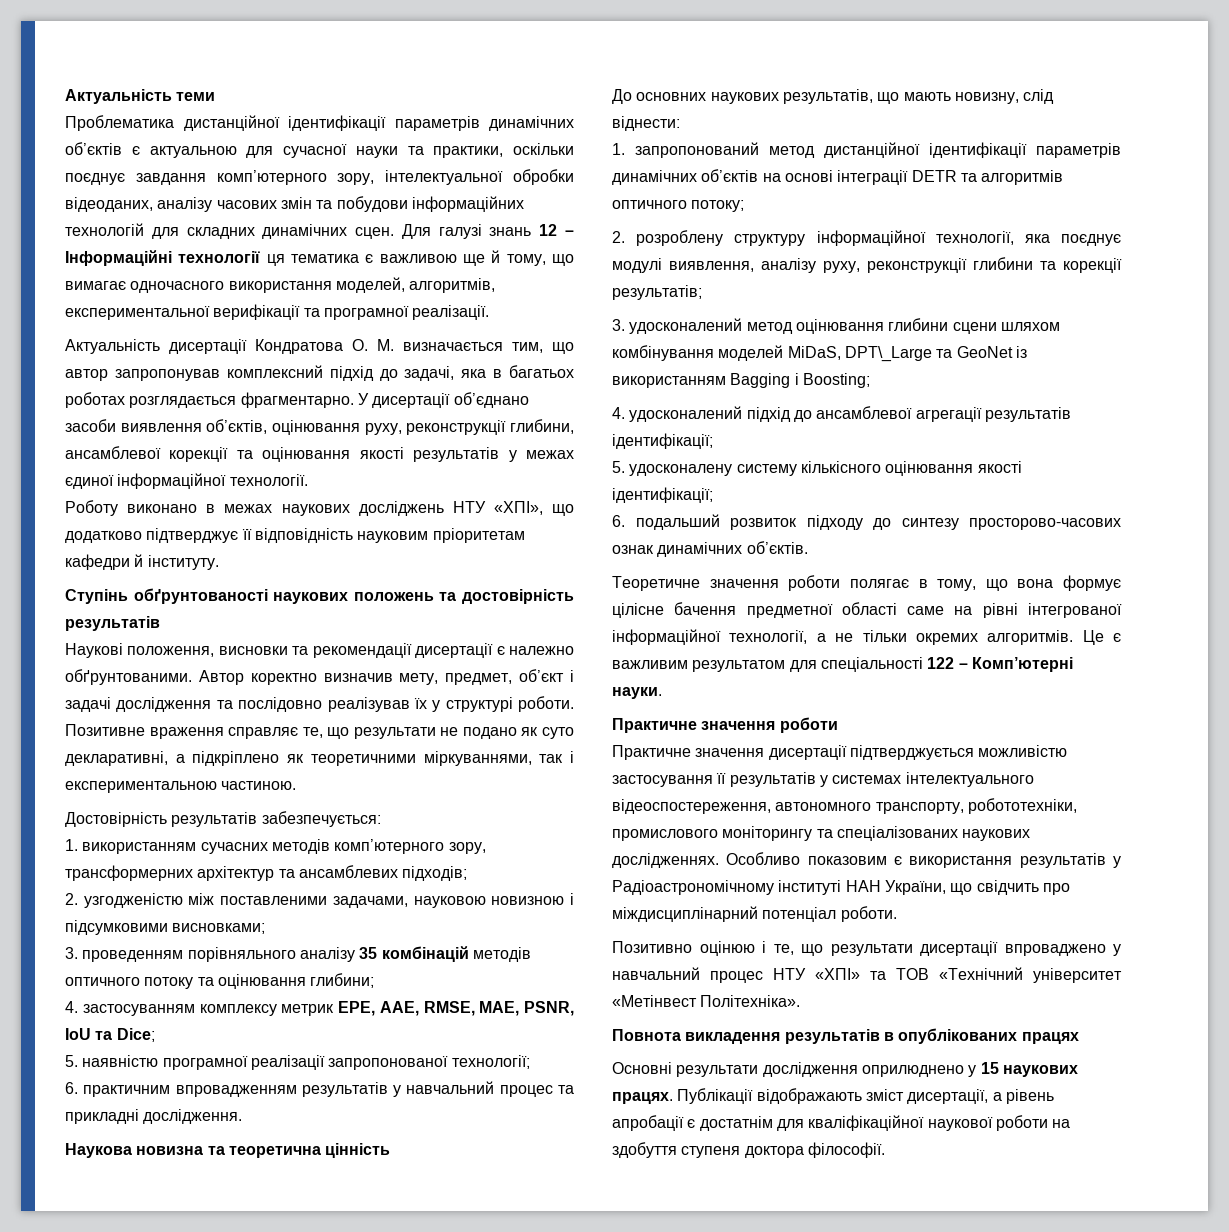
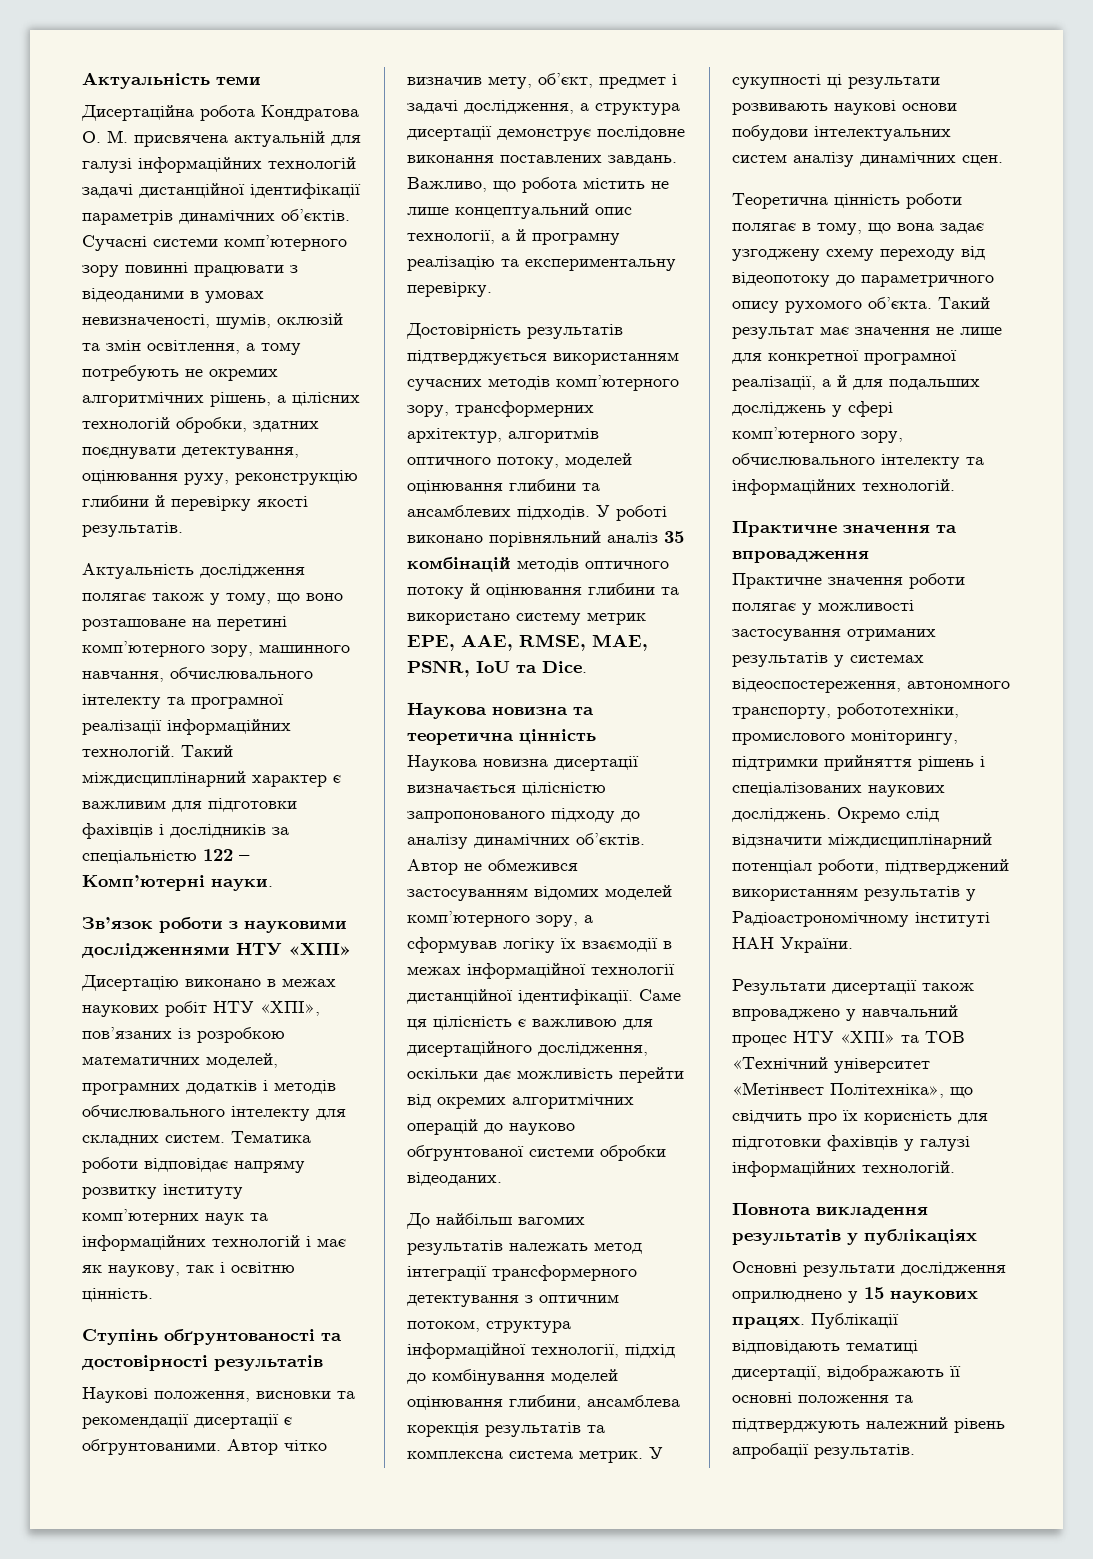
- Проблематика дистанційної ідентифікації параметрів динамічних об’єктів є актуальною для сучасної науки та практики, оскільки поєднує завдання комп’ютерного зору, інтелектуальної обробки відеоданих, аналізу часових змін та побудови інформаційних технологій для складних динамічних сцен. Для галузі знань 12 – Інформаційні технології ця тематика є важливою ще й тому, що вимагає одночасного використання моделей, алгоритмів, експериментальної верифікації та програмної реалізації.
- Актуальність дисертації Кондратова О. М. визначається тим, що автор запропонував комплексний підхід до задачі, яка в багатьох роботах розглядається фрагментарно. У дисертації об’єднано засоби виявлення об’єктів, оцінювання руху, реконструкції глибини, ансамблевої корекції та оцінювання якості результатів у межах єдиної інформаційної технології.
- Роботу виконано в межах наукових досліджень НТУ «ХПІ», що додатково підтверджує її відповідність науковим пріоритетам кафедри й інституту.
- Ступінь обґрунтованості наукових положень та достовірність результатів
+ Дисертаційна робота Кондратова О. М. присвячена актуальній для галузі інформаційних технологій задачі дистанційної ідентифікації параметрів динамічних об’єктів. Сучасні системи комп’ютерного зору повинні працювати з відеоданими в умовах невизначеності, шумів, оклюзій та змін освітлення, а тому потребують не окремих алгоритмічних рішень, а цілісних технологій обробки, здатних поєднувати детектування, оцінювання руху, реконструкцію глибини й перевірку якості результатів.
+ Актуальність дослідження полягає також у тому, що воно розташоване на перетині комп’ютерного зору, машинного навчання, обчислювального інтелекту та програмної реалізації інформаційних технологій. Такий міждисциплінарний характер є важливим для підготовки фахівців і дослідників за спеціальністю 122 – Комп’ютерні науки.
+ Зв’язок роботи з науковими дослідженнями НТУ «ХПІ»
+ Дисертацію виконано в межах наукових робіт НТУ «ХПІ», пов’язаних із розробкою математичних моделей, програмних додатків і методів обчислювального інтелекту для складних систем. Тематика роботи відповідає напряму розвитку інституту комп’ютерних наук та інформаційних технологій і має як наукову, так і освітню цінність.
+ Ступінь обґрунтованості та достовірності результатів
- Наукові положення, висновки та рекомендації дисертації є належно обґрунтованими.
+ Наукові положення, висновки та рекомендації дисертації є обґрунтованими.
- Автор коректно визначив мету, предмет, об’єкт і задачі дослідження та послідовно реалізував їх у структурі роботи. Позитивне враження справляє те, що результати не подано як суто декларативні, а підкріплено як теоретичними міркуваннями, так і експериментальною частиною.
+ Автор чітко визначив мету, об’єкт, предмет і задачі дослідження, а структура дисертації демонструє послідовне виконання поставлених завдань. Важливо, що робота містить не лише концептуальний опис технології, а й програмну реалізацію та експериментальну перевірку.
- Достовірність результатів забезпечується:
- 1. використанням сучасних методів комп’ютерного зору, трансформерних архітектур та ансамблевих підходів;
- 2. узгодженістю між поставленими задачами, науковою новизною і підсумковими висновками;
- 3. проведенням порівняльного аналізу 35 комбінацій методів оптичного потоку та оцінювання глибини;
- 4. застосуванням комплексу метрик EPE, AAE, RMSE, MAE, PSNR, IoU та Dice;
- 5. наявністю програмної реалізації запропонованої технології;
- 6. практичним впровадженням результатів у навчальний процес та прикладні дослідження.
+ Достовірність результатів підтверджується використанням сучасних методів комп’ютерного зору, трансформерних архітектур, алгоритмів оптичного потоку, моделей оцінювання глибини та ансамблевих підходів. У роботі виконано порівняльний аналіз 35 комбінацій методів оптичного потоку й оцінювання глибини та використано систему метрик EPE, AAE, RMSE, MAE, PSNR, IoU та Dice.
- До основних наукових результатів, що мають новизну, слід віднести:
- 1. запропонований метод дистанційної ідентифікації параметрів динамічних об’єктів на основі інтеграції DETR та алгоритмів оптичного потоку;
- 2. розроблену структуру інформаційної технології, яка поєднує модулі виявлення, аналізу руху, реконструкції глибини та корекції результатів;
- 3. удосконалений метод оцінювання глибини сцени шляхом комбінування моделей MiDaS, DPT\_Large та GeoNet із використанням Bagging і Boosting;
- 4. удосконалений підхід до ансамблевої агрегації результатів ідентифікації;
- 5. удосконалену систему кількісного оцінювання якості ідентифікації;
- 6. подальший розвиток підходу до синтезу просторово-часових ознак динамічних об’єктів.
- Теоретичне значення роботи полягає в тому, що вона формує цілісне бачення предметної області саме на рівні інтегрованої інформаційної технології, а не тільки окремих алгоритмів. Це є важливим результатом для спеціальності 122 – Комп’ютерні науки.
- Практичне значення роботи
- Практичне значення дисертації підтверджується можливістю застосування її результатів у системах інтелектуального відеоспостереження, автономного транспорту, робототехніки, промислового моніторингу та спеціалізованих наукових дослідженнях. Особливо показовим є використання результатів у Радіоастрономічному інституті НАН України, що свідчить про міждисциплінарний потенціал роботи.
- Позитивно оцінюю і те, що результати дисертації впроваджено у навчальний процес НТУ «ХПІ» та ТОВ «Технічний університет «Метінвест Політехніка».
+ Наукова новизна дисертації визначається цілісністю запропонованого підходу до аналізу динамічних об’єктів. Автор не обмежився застосуванням відомих моделей комп’ютерного зору, а сформував логіку їх взаємодії в межах інформаційної технології дистанційної ідентифікації. Саме ця цілісність є важливою для дисертаційного дослідження, оскільки дає можливість перейти від окремих алгоритмічних операцій до науково обґрунтованої системи обробки відеоданих.
+ До найбільш вагомих результатів належать метод інтеграції трансформерного детектування з оптичним потоком, структура інформаційної технології, підхід до комбінування моделей оцінювання глибини, ансамблева корекція результатів та комплексна система метрик. У сукупності ці результати розвивають наукові основи побудови інтелектуальних систем аналізу динамічних сцен.
+ Теоретична цінність роботи полягає в тому, що вона задає узгоджену схему переходу від відеопотоку до параметричного опису рухомого об’єкта. Такий результат має значення не лише для конкретної програмної реалізації, а й для подальших досліджень у сфері комп’ютерного зору, обчислювального інтелекту та інформаційних технологій.
+ Практичне значення та впровадження
+ Практичне значення роботи полягає у можливості застосування отриманих результатів у системах відеоспостереження, автономного транспорту, робототехніки, промислового моніторингу, підтримки прийняття рішень і спеціалізованих наукових досліджень. Окремо слід відзначити міждисциплінарний потенціал роботи, підтверджений використанням результатів у Радіоастрономічному інституті НАН України.
+ Результати дисертації також впроваджено у навчальний процес НТУ «ХПІ» та ТОВ «Технічний університет «Метінвест Політехніка», що свідчить про їх корисність для підготовки фахівців у галузі інформаційних технологій.
- Повнота викладення результатів в опублікованих працях
+ Повнота викладення результатів у публікаціях
- Публікації відображають зміст дисертації, а рівень апробації є достатнім для кваліфікаційної наукової роботи на здобуття ступеня доктора філософії.
+ Публікації відповідають тематиці дисертації, відображають її основні положення та підтверджують належний рівень апробації результатів.

